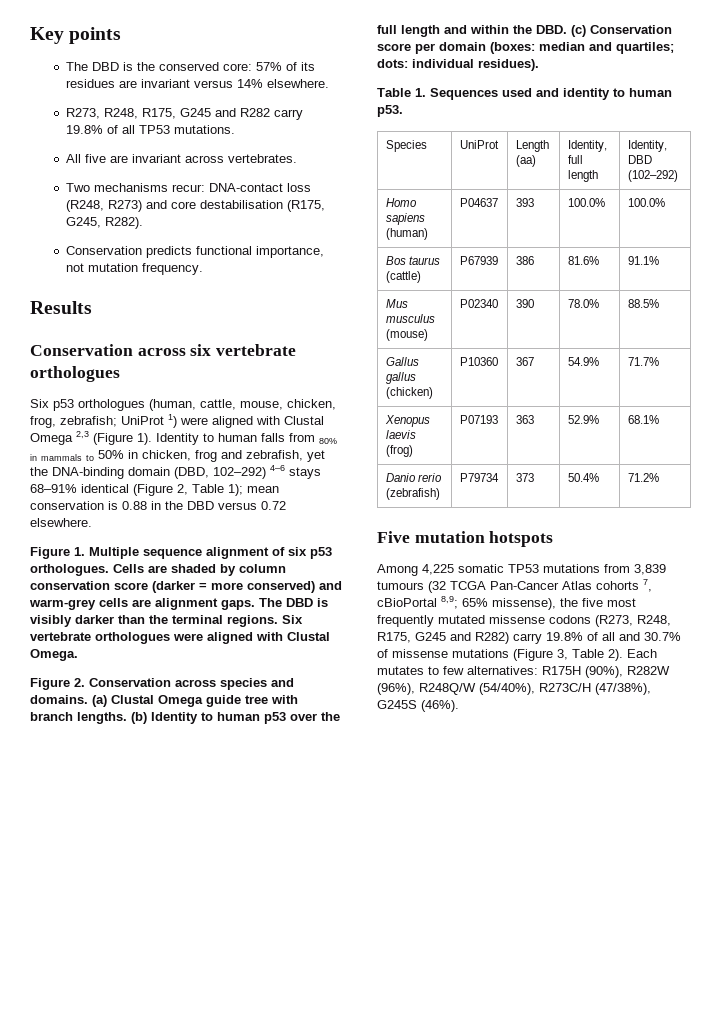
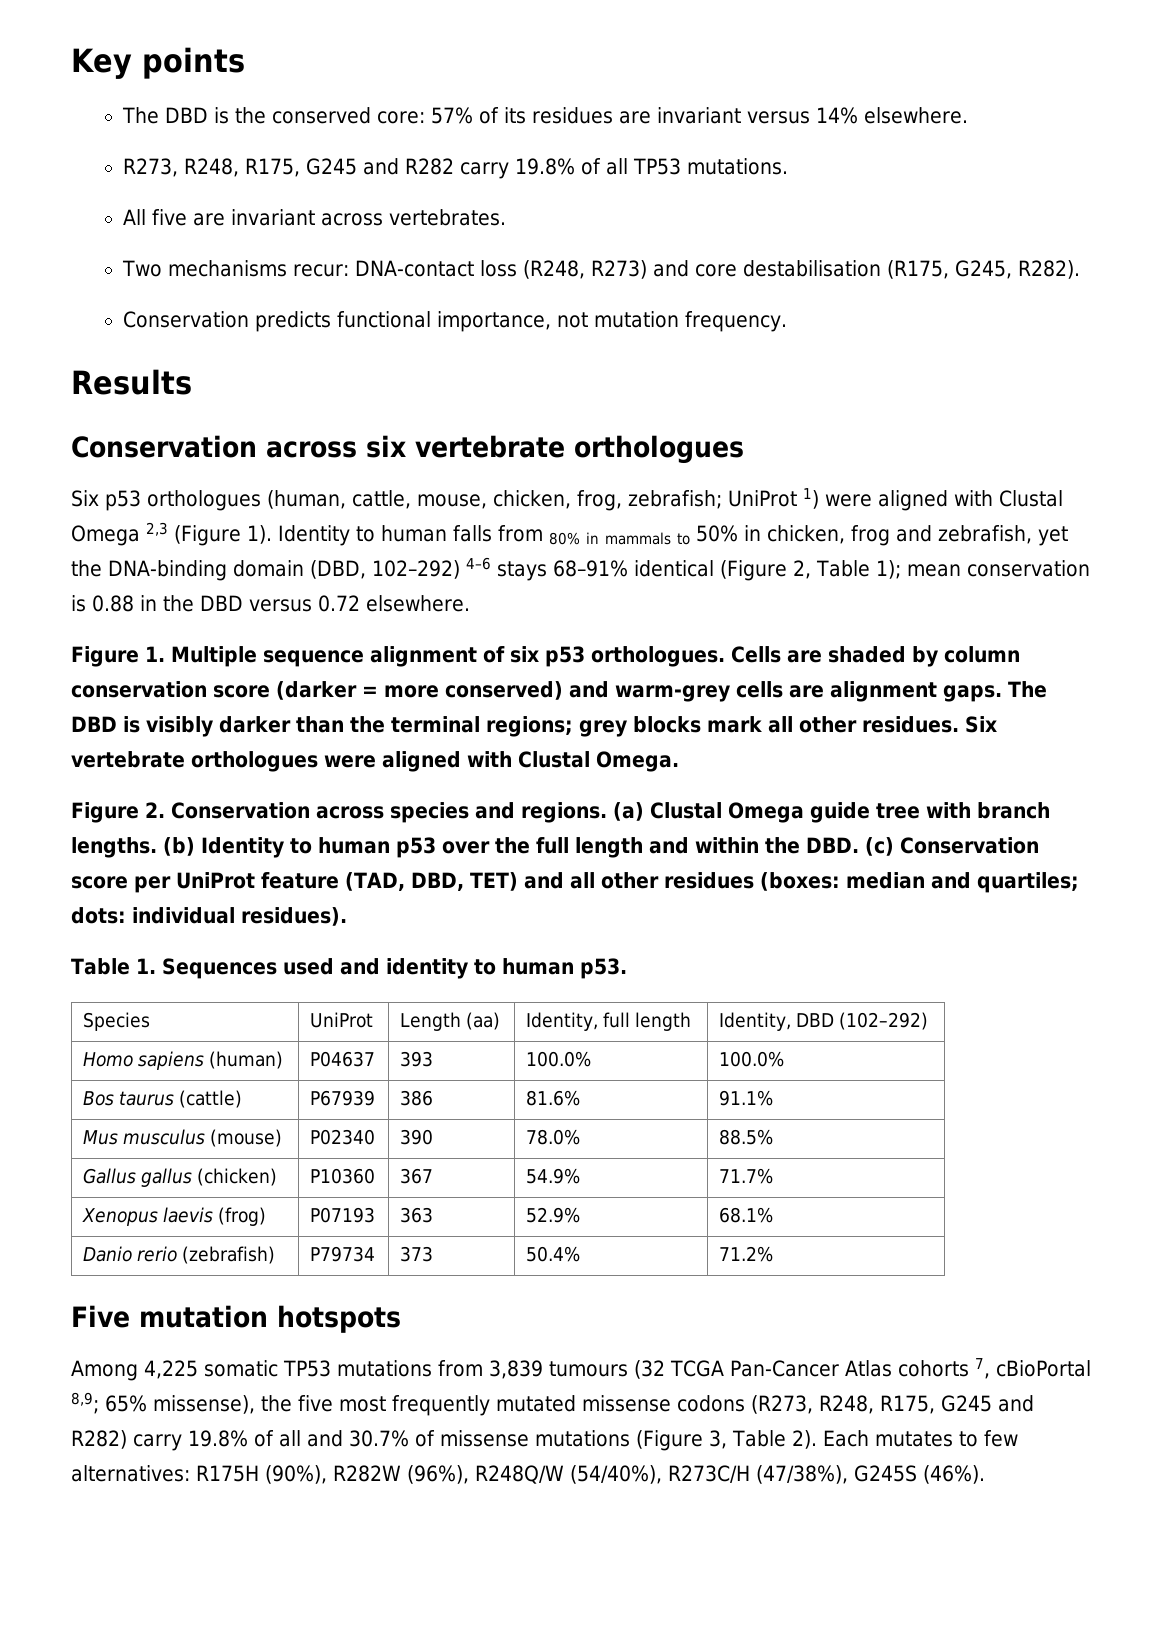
- The DBD is visibly darker than the terminal regions.
+ The DBD is visibly darker than the terminal regions; grey blocks mark all other residues.
- Figure 2. Conservation across species and domains.
+ Figure 2. Conservation across species and regions.
- (b) Identity to human p53 over the full length and within the DBD. (c) Conservation score per domain (boxes: median and quartiles; dots: individual residues).
+ (b) Identity to human p53 over the full length and within the DBD. (c) Conservation score per UniProt feature (TAD, DBD, TET) and all other residues (boxes: median and quartiles; dots: individual residues).

